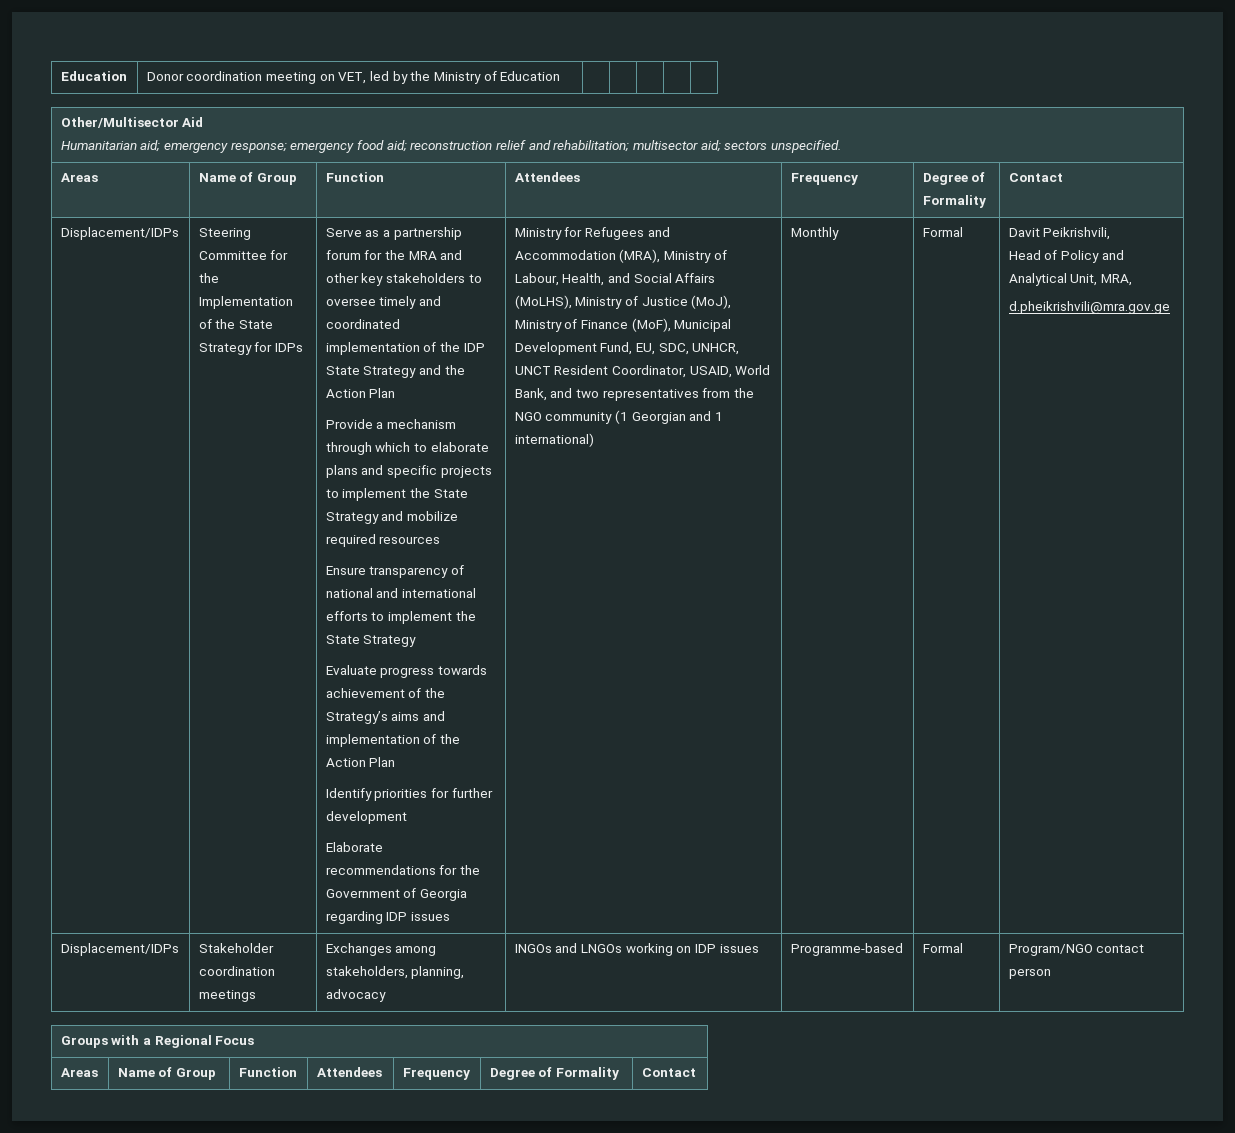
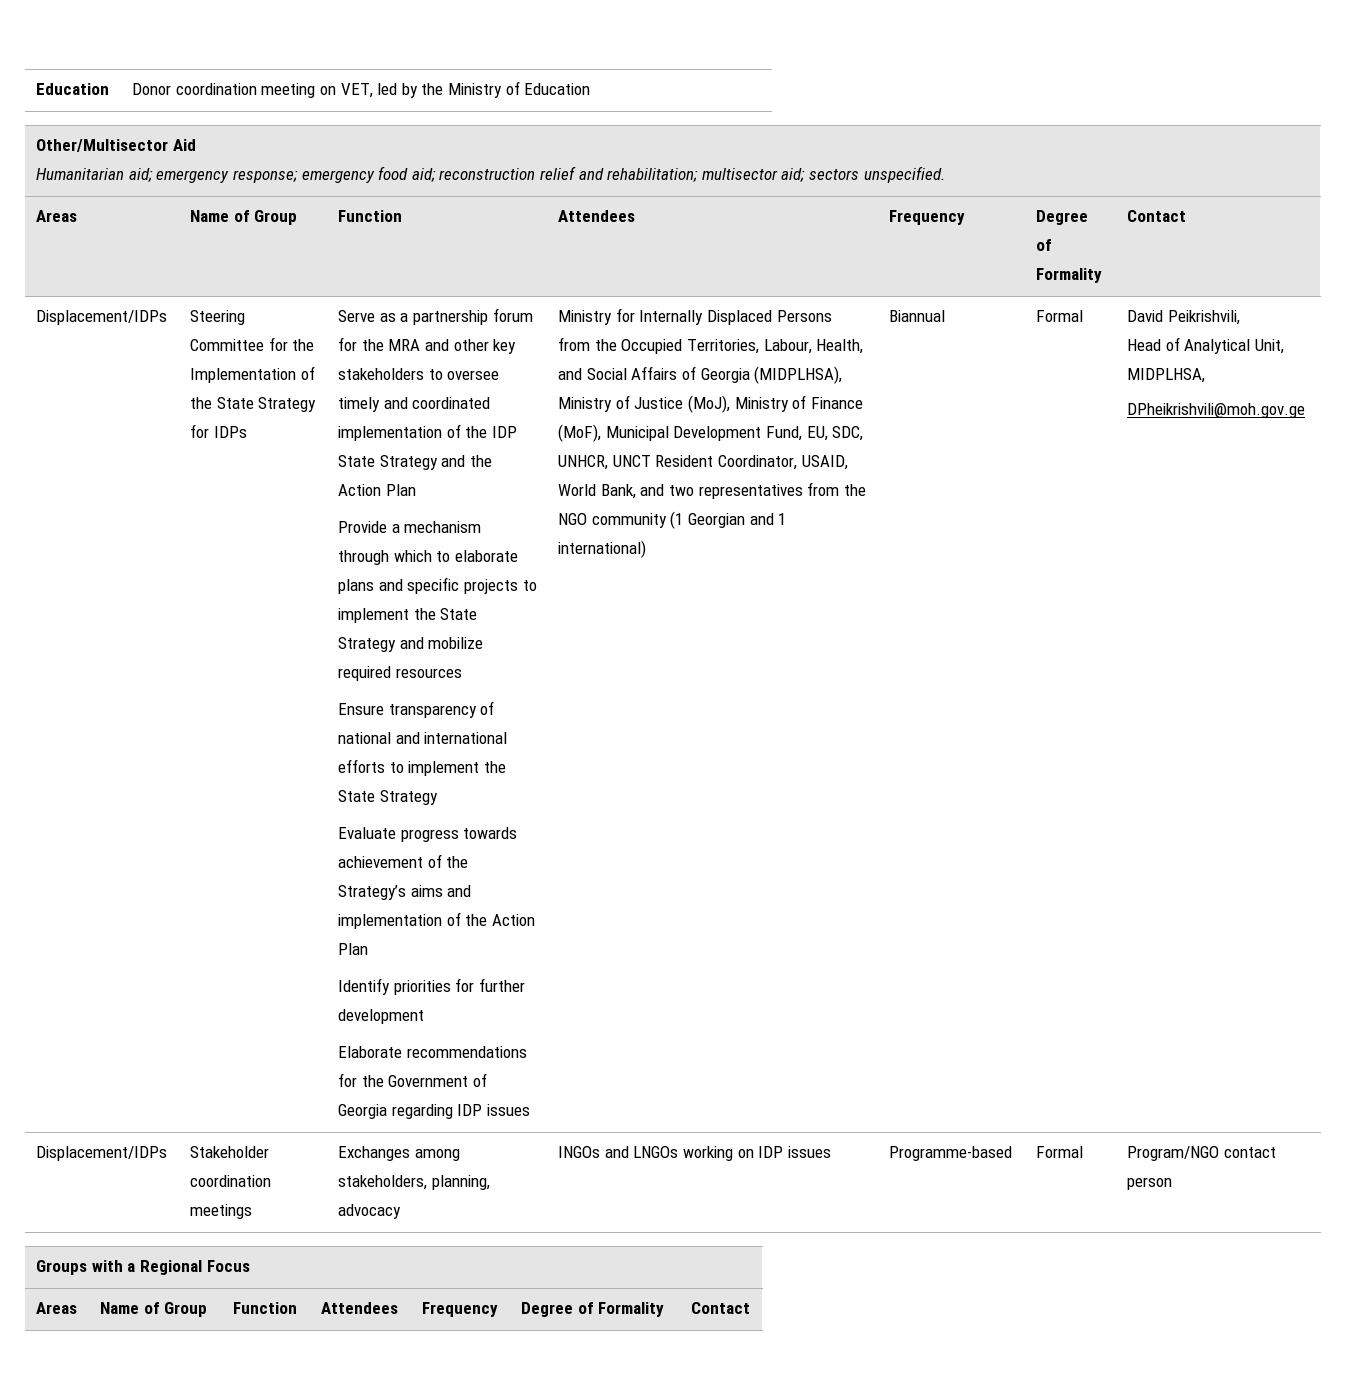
- Ministry for Refugees and Accommodation (MRA), Ministry of Labour, Health, and Social Affairs (MoLHS), Ministry of Justice (MoJ), Ministry of Finance (MoF), Municipal Development Fund, EU, SDC, UNHCR, UNCT Resident Coordinator, USAID, World Bank, and two representatives from the NGO community (1 Georgian and 1 international)
+ Ministry for Internally Displaced Persons from the Occupied Territories, Labour, Health, and Social Affairs of Georgia (MIDPLHSA), Ministry of Justice (MoJ), Ministry of Finance (MoF), Municipal Development Fund, EU, SDC, UNHCR, UNCT Resident Coordinator, USAID, World Bank, and two representatives from the NGO community (1 Georgian and 1 international)
- Monthly | Formal | Davit Peikrishvili,
+ Biannual | Formal | David Peikrishvili,
- Head of Policy and Analytical Unit, MRA,
- d.pheikrishvili@mra.gov.ge
+ Head of Analytical Unit, MIDPLHSA,
+ DPheikrishvili@moh.gov.ge

